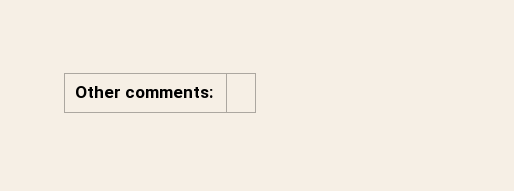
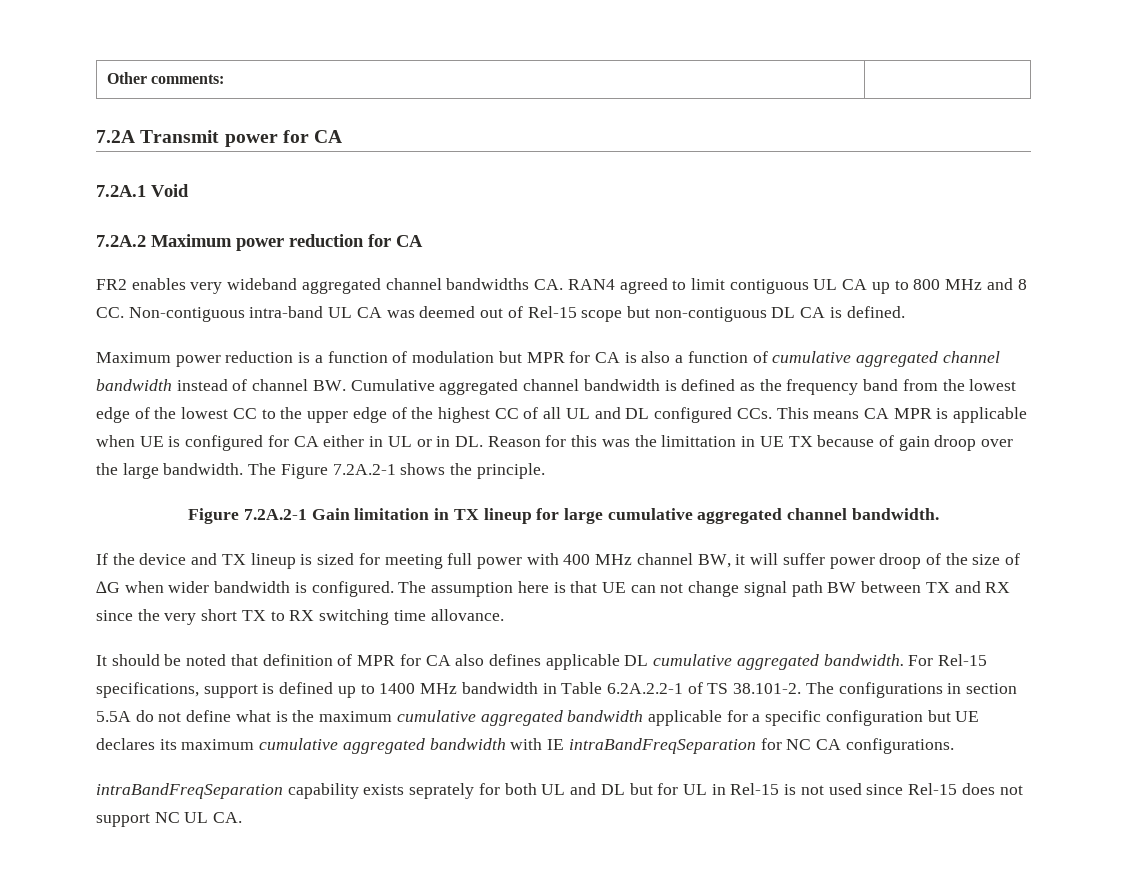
+ 7.2A Transmit power for CA
+ 7.2A.1 Void
+ 7.2A.2 Maximum power reduction for CA
+ FR2 enables very wideband aggregated channel bandwidths CA. RAN4 agreed to limit contiguous UL CA up to 800 MHz and 8 CC. Non-contiguous intra-band UL CA was deemed out of Rel-15 scope but non-contiguous DL CA is defined.
+ Maximum power reduction is a function of modulation but MPR for CA is also a function of cumulative aggregated channel bandwidth instead of channel BW. Cumulative aggregated channel bandwidth is defined as the frequency band from the lowest edge of the lowest CC to the upper edge of the highest CC of all UL and DL configured CCs. This means CA MPR is applicable when UE is configured for CA either in UL or in DL. Reason for this was the limittation in UE TX because of gain droop over the large bandwidth. The Figure 7.2A.2-1 shows the principle.
+ Figure 7.2A.2-1 Gain limitation in TX lineup for large cumulative aggregated channel bandwidth.
+ If the device and TX lineup is sized for meeting full power with 400 MHz channel BW, it will suffer power droop of the size of ∆G when wider bandwidth is configured. The assumption here is that UE can not change signal path BW between TX and RX since the very short TX to RX switching time allovance.
+ It should be noted that definition of MPR for CA also defines applicable DL cumulative aggregated bandwidth. For Rel-15 specifications, support is defined up to 1400 MHz bandwidth in Table 6.2A.2.2-1 of TS 38.101-2. The configurations in section 5.5A do not define what is the maximum cumulative aggregated bandwidth applicable for a specific configuration but UE declares its maximum cumulative aggregated bandwidth with IE intraBandFreqSeparation for NC CA configurations.
+ intraBandFreqSeparation capability exists seprately for both UL and DL but for UL in Rel-15 is not used since Rel-15 does not support NC UL CA.

